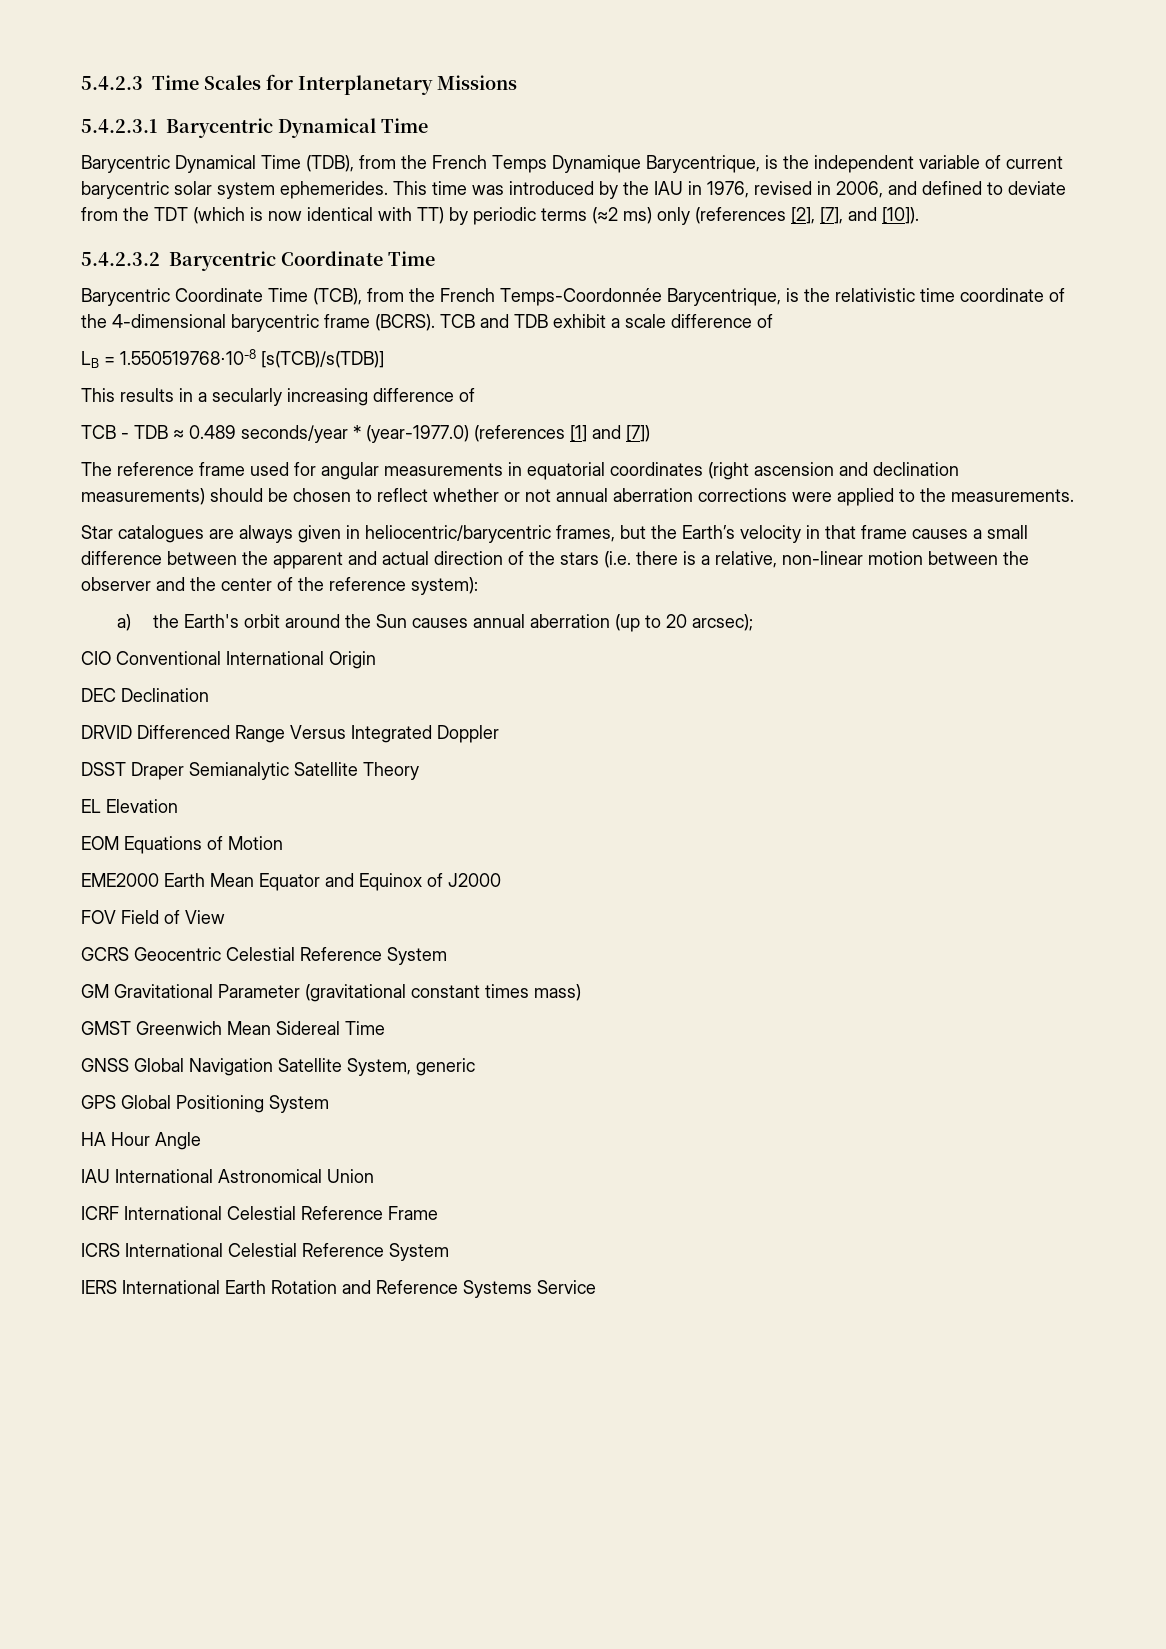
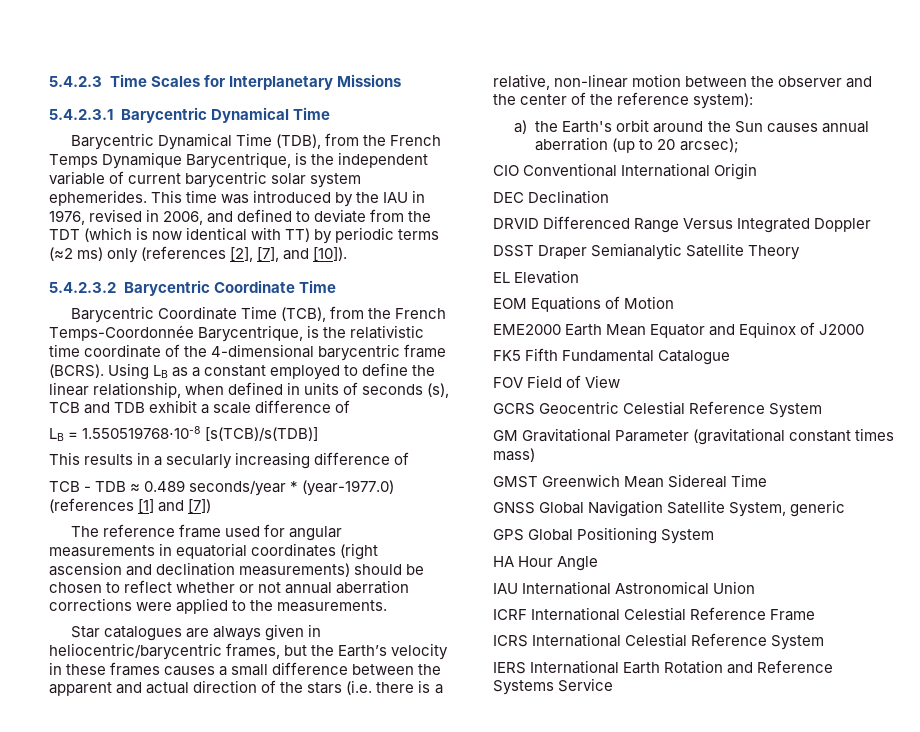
- TCB and TDB exhibit a scale difference of
+ Using LB as a constant employed to define the linear relationship, when defined in units of seconds (s), TCB and TDB exhibit a scale difference of
- Star catalogues are always given in heliocentric/barycentric frames, but the Earth’s velocity in that frame causes a small difference between the apparent and actual direction of the stars (i.e. there is a relative, non-linear motion between the observer and the center of the reference system):
+ Star catalogues are always given in heliocentric/barycentric frames, but the Earth’s velocity in these frames causes a small difference between the apparent and actual direction of the stars (i.e. there is a relative, non-linear motion between the observer and the center of the reference system):
+ FK5 Fifth Fundamental Catalogue

